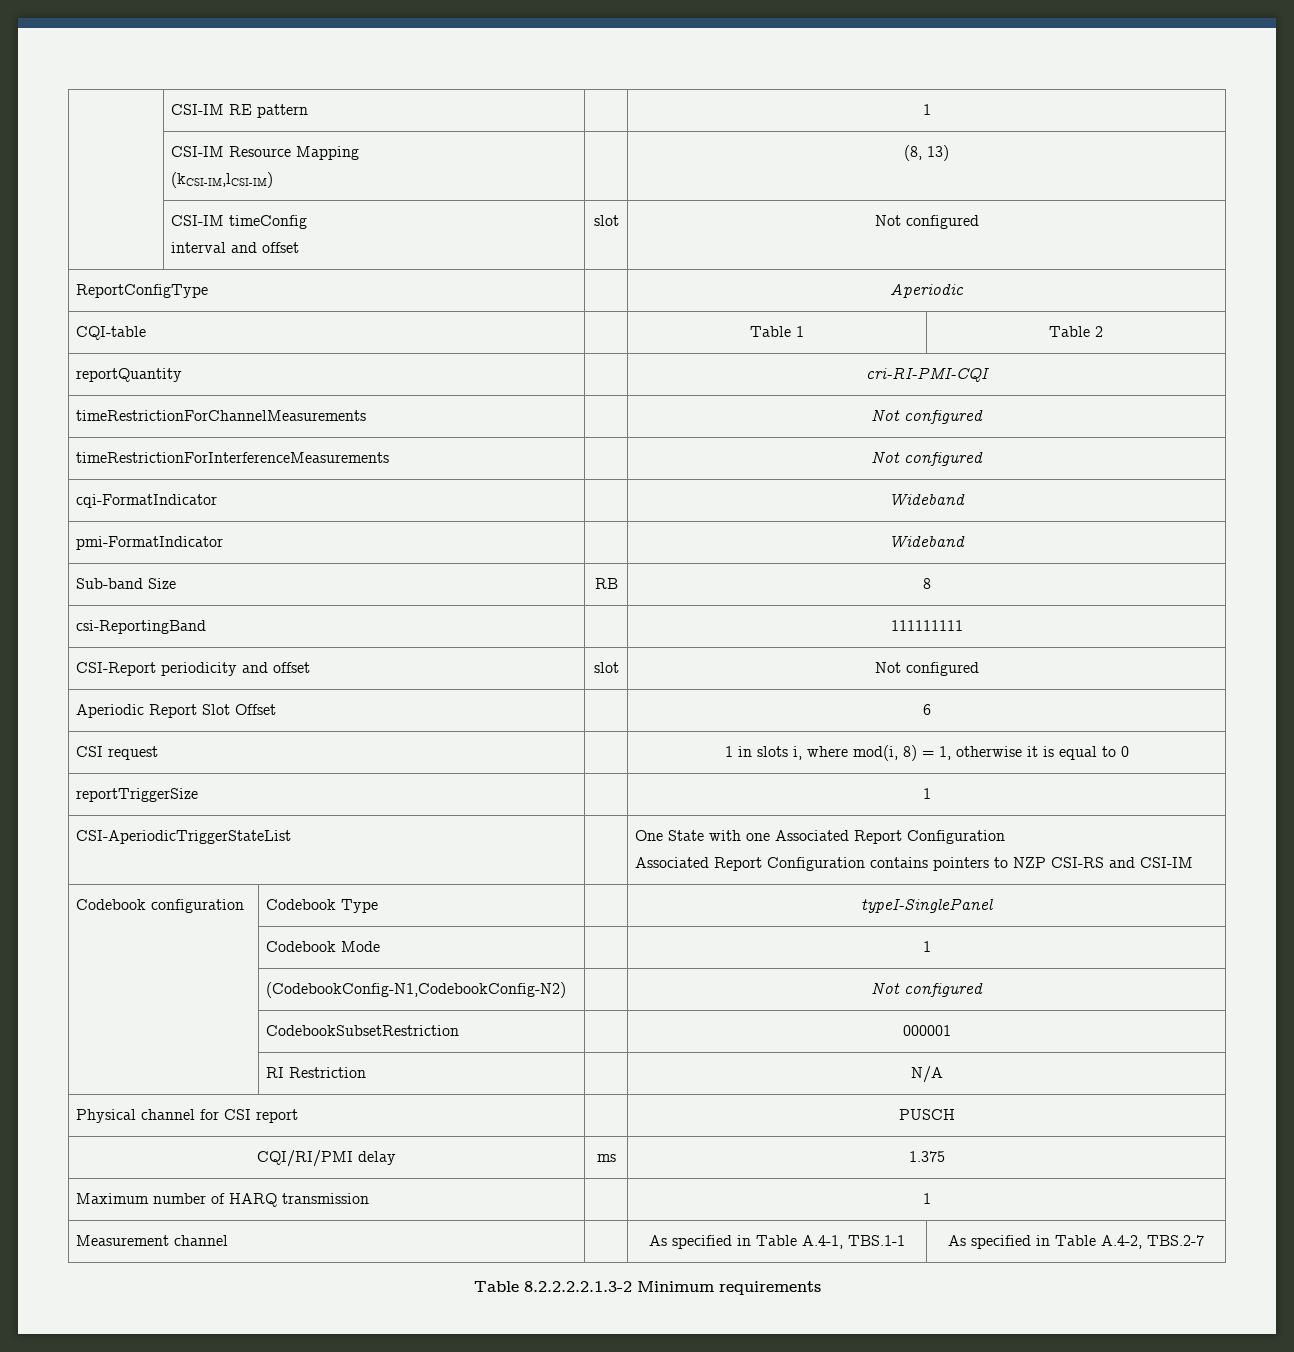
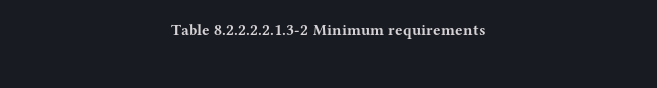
- | CSI-IM RE pattern | | 1
- | CSI-IM Resource Mapping
- (kCSI-IM,lCSI-IM) | | (8, 13)
- | CSI-IM timeConfig
- interval and offset | slot | Not configured
- ReportConfigType | | Aperiodic
- CQI-table | | Table 1 | Table 2
- reportQuantity | | cri-RI-PMI-CQI
- timeRestrictionForChannelMeasurements | | Not configured
- timeRestrictionForInterferenceMeasurements | | Not configured
- cqi-FormatIndicator | | Wideband
- pmi-FormatIndicator | | Wideband
- Sub-band Size | RB | 8
- csi-ReportingBand | | 111111111
- CSI-Report periodicity and offset | slot | Not configured
- Aperiodic Report Slot Offset | | 6
- CSI request | | 1 in slots i, where mod(i, 8) = 1, otherwise it is equal to 0
- reportTriggerSize | | 1
- CSI-AperiodicTriggerStateList | | One State with one Associated Report Configuration
- Associated Report Configuration contains pointers to NZP CSI-RS and CSI-IM
- Codebook configuration | Codebook Type | | typeI-SinglePanel
- | Codebook Mode | | 1
- | (CodebookConfig-N1,CodebookConfig-N2) | | Not configured
- | CodebookSubsetRestriction | | 000001
- | RI Restriction | | N/A
- Physical channel for CSI report | | PUSCH
- CQI/RI/PMI delay | ms | 1.375
- Maximum number of HARQ transmission | | 1
- Measurement channel | | As specified in Table A.4-1, TBS.1-1 | As specified in Table A.4-2, TBS.2-7

